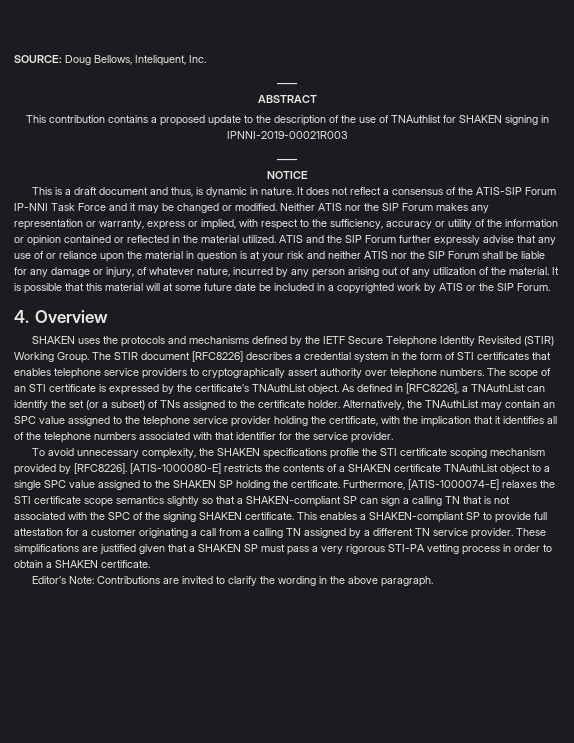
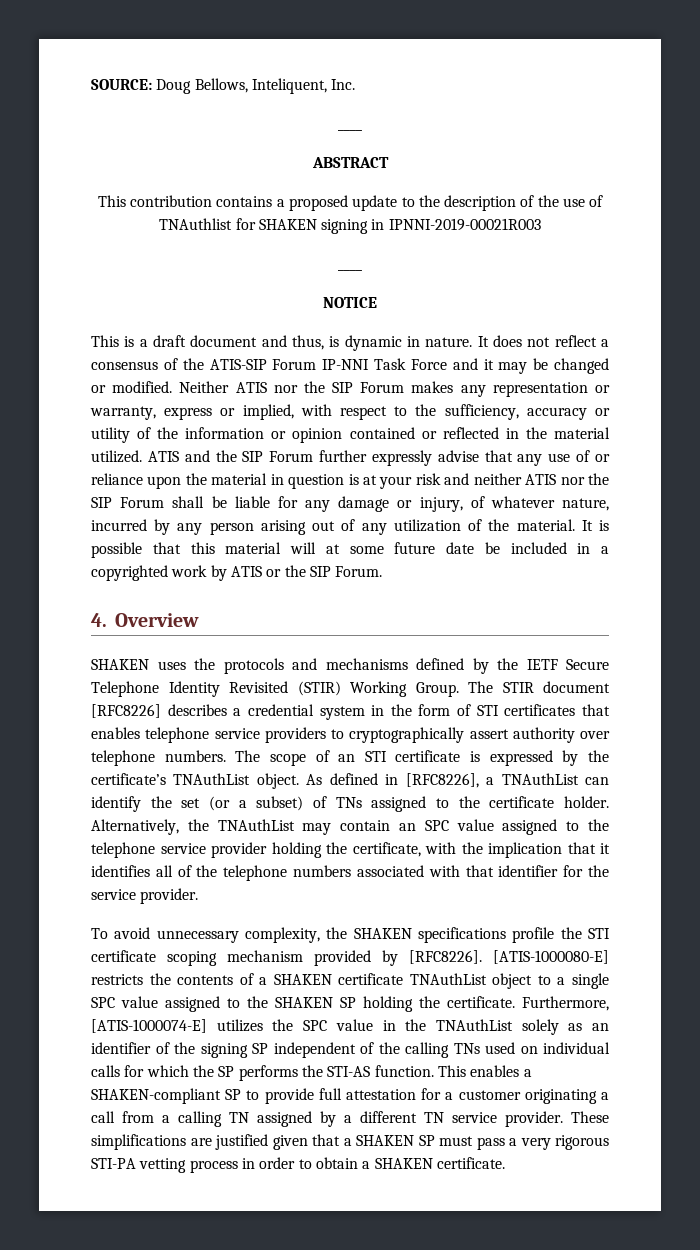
- Furthermore, [ATIS-1000074-E] relaxes the STI certificate scope semantics slightly so that a SHAKEN-compliant SP can sign a calling TN that is not associated with the SPC of the signing SHAKEN certificate.
+ Furthermore, [ATIS-1000074-E] utilizes the SPC value in the TNAuthList solely as an identifier of the signing SP independent of the calling TNs used on individual calls for which the SP performs the STI-AS function.
- Editor’s Note: Contributions are invited to clarify the wording in the above paragraph.

